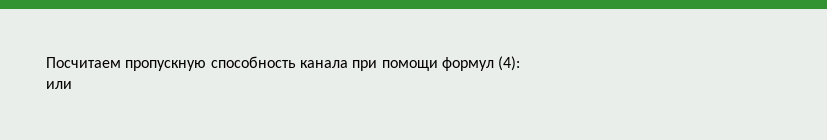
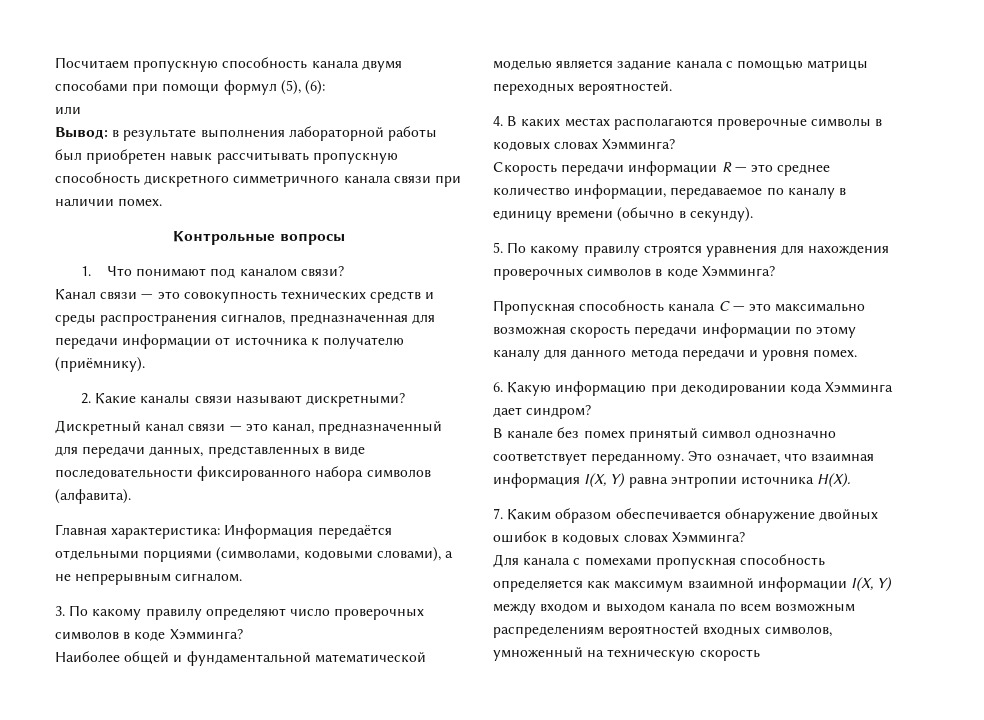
- Посчитаем пропускную способность канала при помощи формул (4):
+ Посчитаем пропускную способность канала двумя способами при помощи формул (5), (6):
+ Вывод: в результате выполнения лабораторной работы был приобретен навык рассчитывать пропускную способность дискретного симметричного канала связи при наличии помех.
+ Контрольные вопросы
+ 1. Что понимают под каналом связи?
+ Канал связи — это совокупность технических средств и среды распространения сигналов, предназначенная для передачи информации от источника к получателю (приёмнику).
+ 2. Какие каналы связи называют дискретными?
+ Дискретный канал связи — это канал, предназначенный для передачи данных, представленных в виде последовательности фиксированного набора символов (алфавита).
+ Главная характеристика: Информация передаётся отдельными порциями (символами, кодовыми словами), а не непрерывным сигналом.
+ 3. По какому правилу определяют число проверочных символов в коде Хэмминга?
+ Наиболее общей и фундаментальной математической моделью является задание канала с помощью матрицы переходных вероятностей.
+ 4. В каких местах располагаются проверочные символы в кодовых словах Хэмминга?
+ Скорость передачи информации R — это среднее количество информации, передаваемое по каналу в единицу времени (обычно в секунду).
+ 5. По какому правилу строятся уравнения для нахождения проверочных символов в коде Хэмминга?
+ Пропускная способность канала C — это максимально возможная скорость передачи информации по этому каналу для данного метода передачи и уровня помех.
+ 6. Какую информацию при декодировании кода Хэмминга дает синдром?
+ В канале без помех принятый символ однозначно соответствует переданному. Это означает, что взаимная информация I(X, Y) равна энтропии источника H(X).
+ 7. Каким образом обеспечивается обнаружение двойных ошибок в кодовых словах Хэмминга?
+ Для канала с помехами пропускная способность определяется как максимум взаимной информации I(X, Y) между входом и выходом канала по всем возможным распределениям вероятностей входных символов, умноженный на техническую скорость

